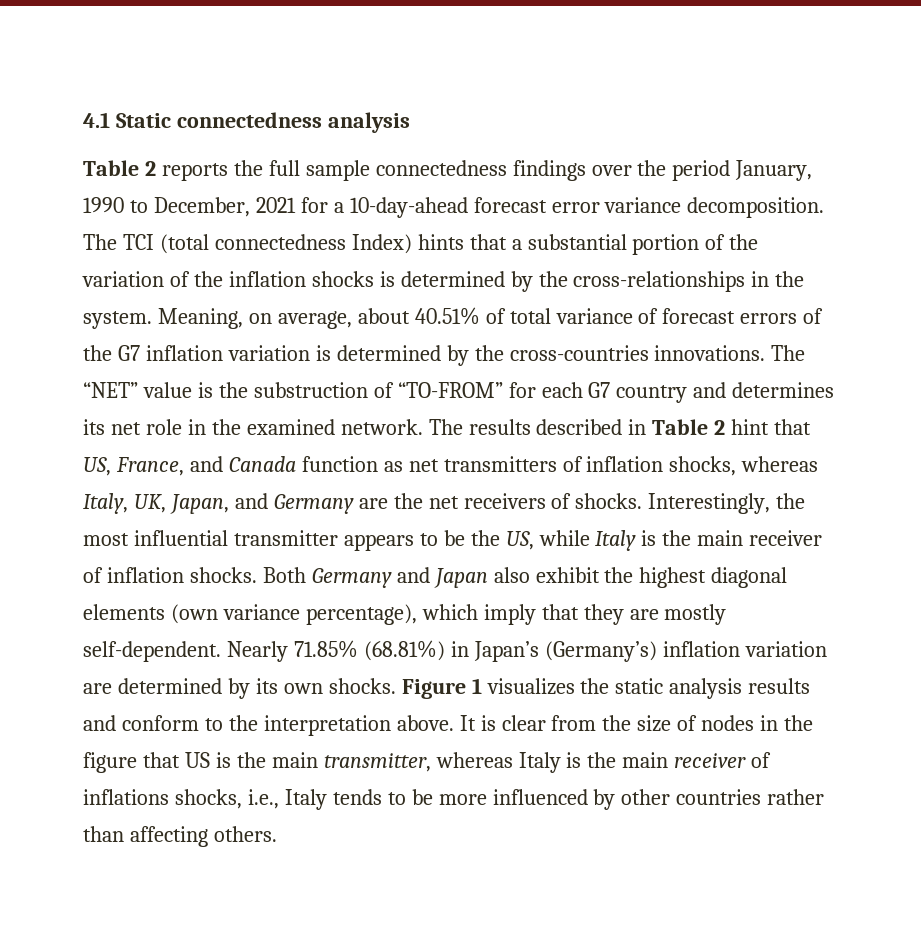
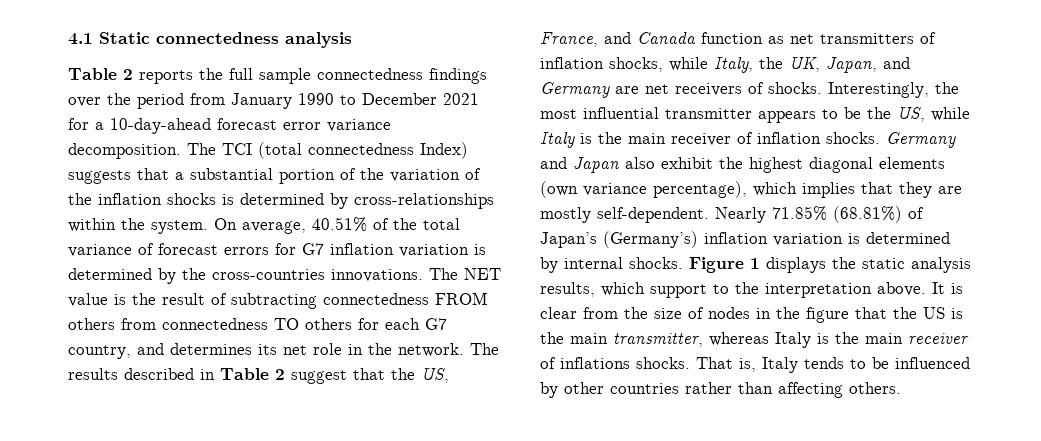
- Table 2 reports the full sample connectedness findings over the period January, 1990 to December, 2021 for a 10-day-ahead forecast error variance decomposition.
+ Table 2 reports the full sample connectedness findings over the period from January 1990 to December 2021 for a 10-day-ahead forecast error variance decomposition.
- The TCI (total connectedness Index) hints that a substantial portion of the variation of the inflation shocks is determined by the cross-relationships in the system. Meaning, on average, about 40.51% of total variance of forecast errors of the G7 inflation variation is determined by the cross-countries innovations.
+ The TCI (total connectedness Index) suggests that a substantial portion of the variation of the inflation shocks is determined by cross-relationships within the system. On average, 40.51% of the total variance of forecast errors for G7 inflation variation is determined by the cross-countries innovations.
- The “NET” value is the substruction of “TO-FROM” for each G7 country and determines its net role in the examined network.
+ The NET value is the result of subtracting connectedness FROM others from connectedness TO others for each G7 country, and determines its net role in the network.
- The results described in Table 2 hint that US, France, and Canada function as net transmitters of inflation shocks, whereas Italy, UK, Japan, and Germany are the net receivers of shocks.
+ The results described in Table 2 suggest that the US, France, and Canada function as net transmitters of inflation shocks, while Italy, the UK, Japan, and Germany are net receivers of shocks.
- Both Germany and Japan also exhibit the highest diagonal elements (own variance percentage), which imply that they are mostly self-dependent.
+ Germany and Japan also exhibit the highest diagonal elements (own variance percentage), which implies that they are mostly self-dependent.
- Nearly 71.85% (68.81%) in Japan’s (Germany’s) inflation variation are determined by its own shocks.
+ Nearly 71.85% (68.81%) of Japan’s (Germany’s) inflation variation is determined by internal shocks.
- Figure 1 visualizes the static analysis results and conform to the interpretation above.
+ Figure 1 displays the static analysis results, which support to the interpretation above.
- It is clear from the size of nodes in the figure that US is the main transmitter, whereas Italy is the main receiver of inflations shocks, i.e., Italy tends to be more influenced by other countries rather than affecting others.
+ It is clear from the size of nodes in the figure that the US is the main transmitter, whereas Italy is the main receiver of inflations shocks. That is, Italy tends to be influenced by other countries rather than affecting others.

